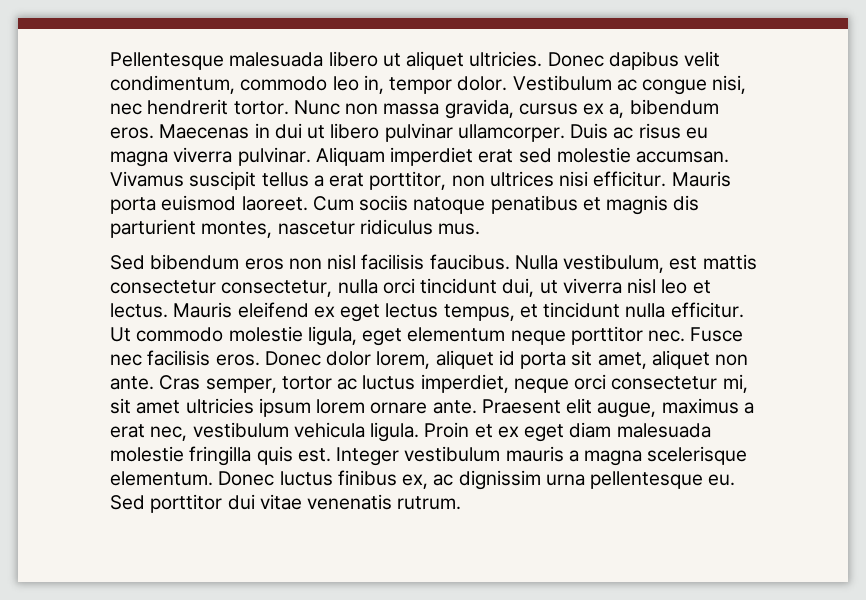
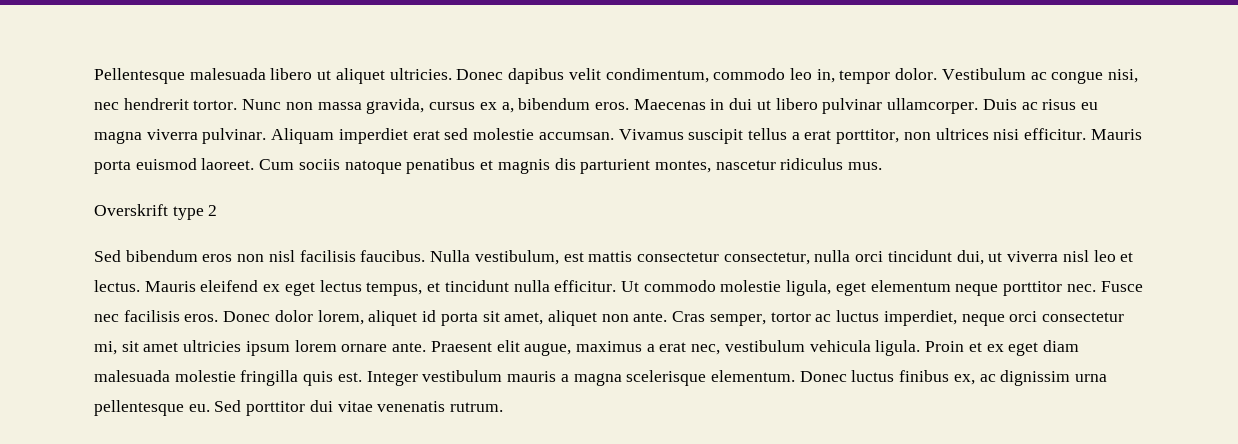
+ Overskrift type 2

